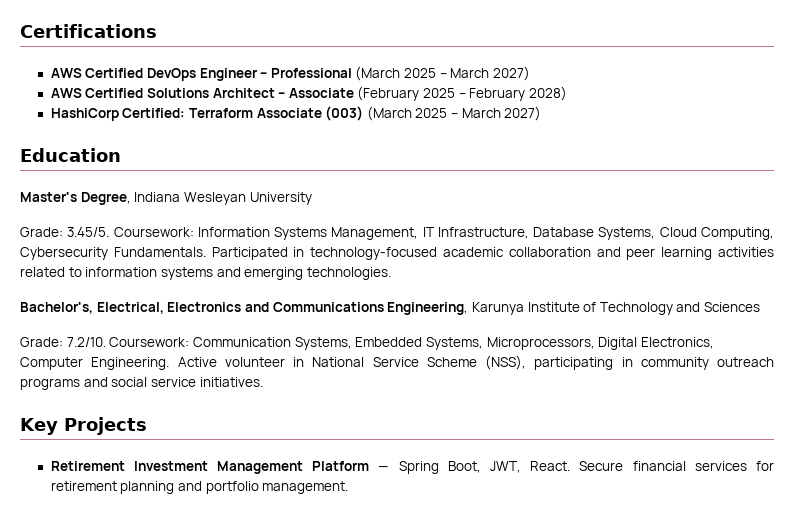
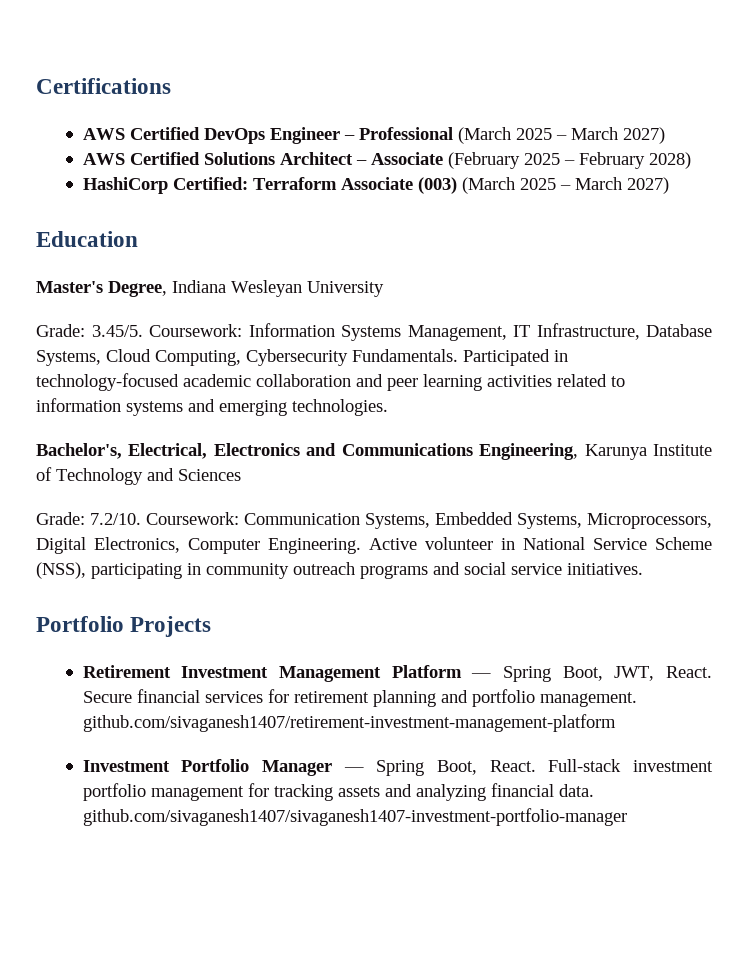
- Key Projects
+ Portfolio Projects
- Secure financial services for retirement planning and portfolio management.
+ Secure financial services for retirement planning and portfolio management. github.com/sivaganesh1407/retirement-investment-management-platform
+ Investment Portfolio Manager — Spring Boot, React. Full-stack investment portfolio management for tracking assets and analyzing financial data. github.com/sivaganesh1407/sivaganesh1407-investment-portfolio-manager

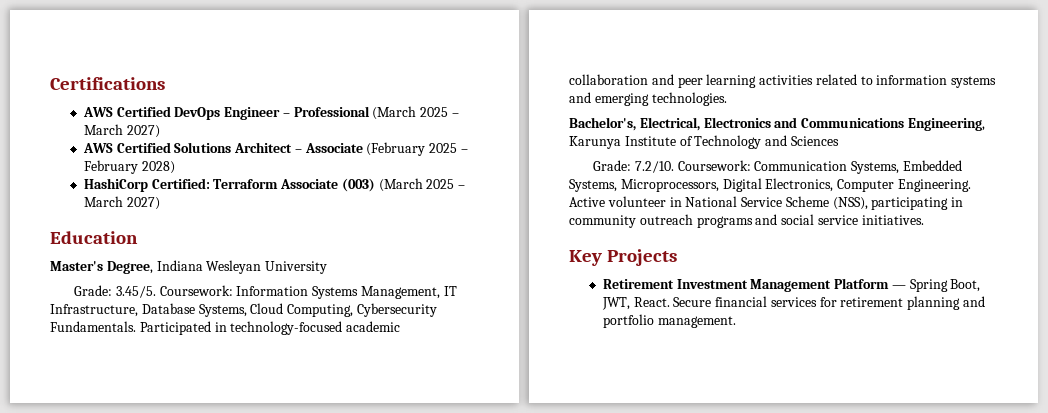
- Portfolio Projects
+ Key Projects
- Secure financial services for retirement planning and portfolio management. github.com/sivaganesh1407/retirement-investment-management-platform
- Investment Portfolio Manager — Spring Boot, React. Full-stack investment portfolio management for tracking assets and analyzing financial data. github.com/sivaganesh1407/sivaganesh1407-investment-portfolio-manager
+ Secure financial services for retirement planning and portfolio management.

